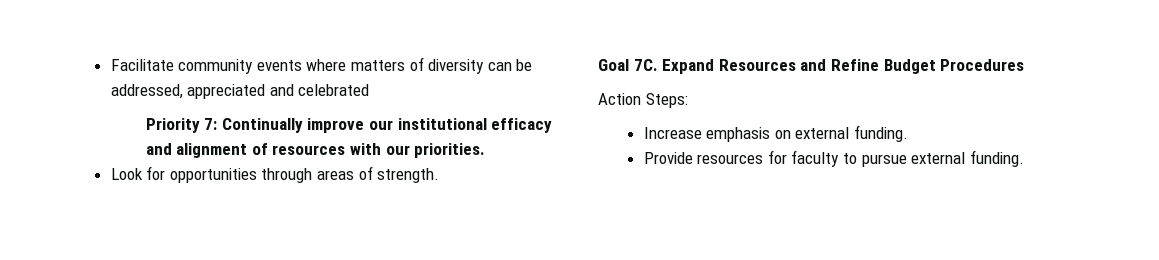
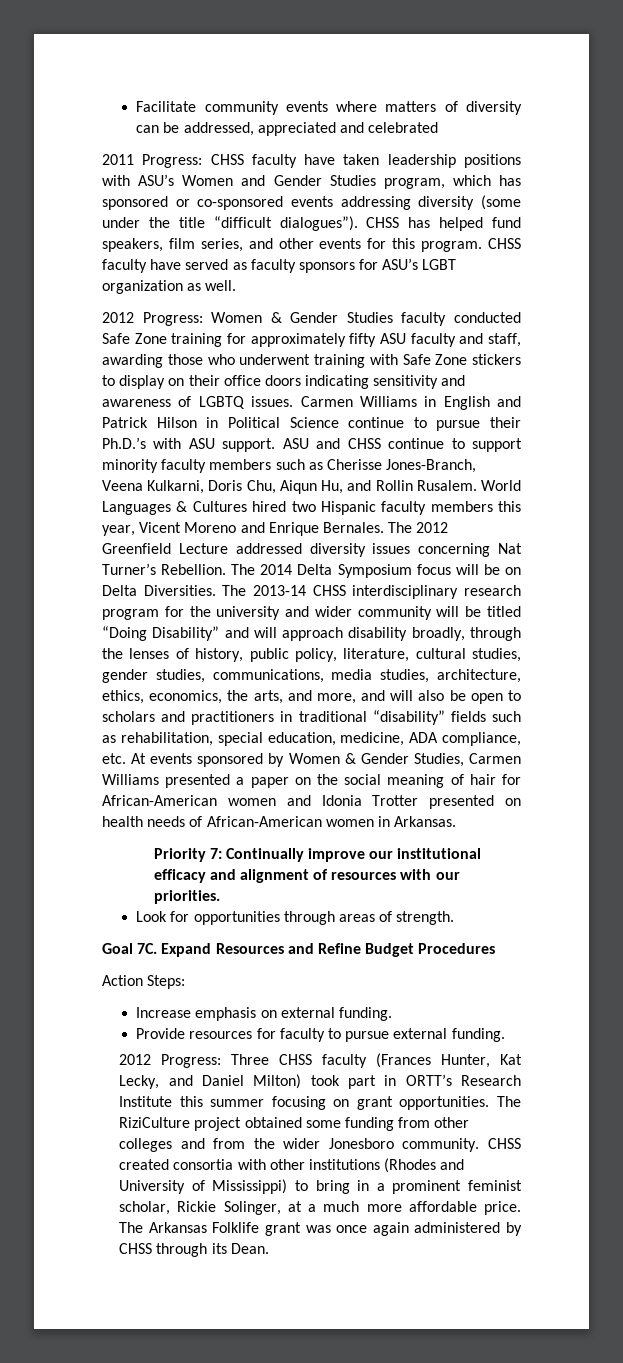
+ 2011 Progress: CHSS faculty have taken leadership positions with ASU’s Women and Gender Studies program, which has sponsored or co-sponsored events addressing diversity (some under the title “difficult dialogues”). CHSS has helped fund speakers, film series, and other events for this program. CHSS faculty have served as faculty sponsors for ASU’s LGBT organization as well.
+ 2012 Progress: Women & Gender Studies faculty conducted Safe Zone training for approximately fifty ASU faculty and staff, awarding those who underwent training with Safe Zone stickers to display on their office doors indicating sensitivity and awareness of LGBTQ issues. Carmen Williams in English and Patrick Hilson in Political Science continue to pursue their Ph.D.’s with ASU support. ASU and CHSS continue to support minority faculty members such as Cherisse Jones-Branch, Veena Kulkarni, Doris Chu, Aiqun Hu, and Rollin Rusalem. World Languages & Cultures hired two Hispanic faculty members this year, Vicent Moreno and Enrique Bernales. The 2012 Greenfield Lecture addressed diversity issues concerning Nat Turner’s Rebellion. The 2014 Delta Symposium focus will be on Delta Diversities. The 2013-14 CHSS interdisciplinary research program for the university and wider community will be titled “Doing Disability” and will approach disability broadly, through the lenses of history, public policy, literature, cultural studies, gender studies, communications, media studies, architecture, ethics, economics, the arts, and more, and will also be open to scholars and practitioners in traditional “disability” fields such as rehabilitation, special education, medicine, ADA compliance, etc. At events sponsored by Women & Gender Studies, Carmen Williams presented a paper on the social meaning of hair for African-American women and Idonia Trotter presented on health needs of African-American women in Arkansas.
+ 2012 Progress: Three CHSS faculty (Frances Hunter, Kat Lecky, and Daniel Milton) took part in ORTT’s Research Institute this summer focusing on grant opportunities. The RiziCulture project obtained some funding from other colleges and from the wider Jonesboro community. CHSS created consortia with other institutions (Rhodes and University of Mississippi) to bring in a prominent feminist scholar, Rickie Solinger, at a much more affordable price. The Arkansas Folklife grant was once again administered by CHSS through its Dean.

